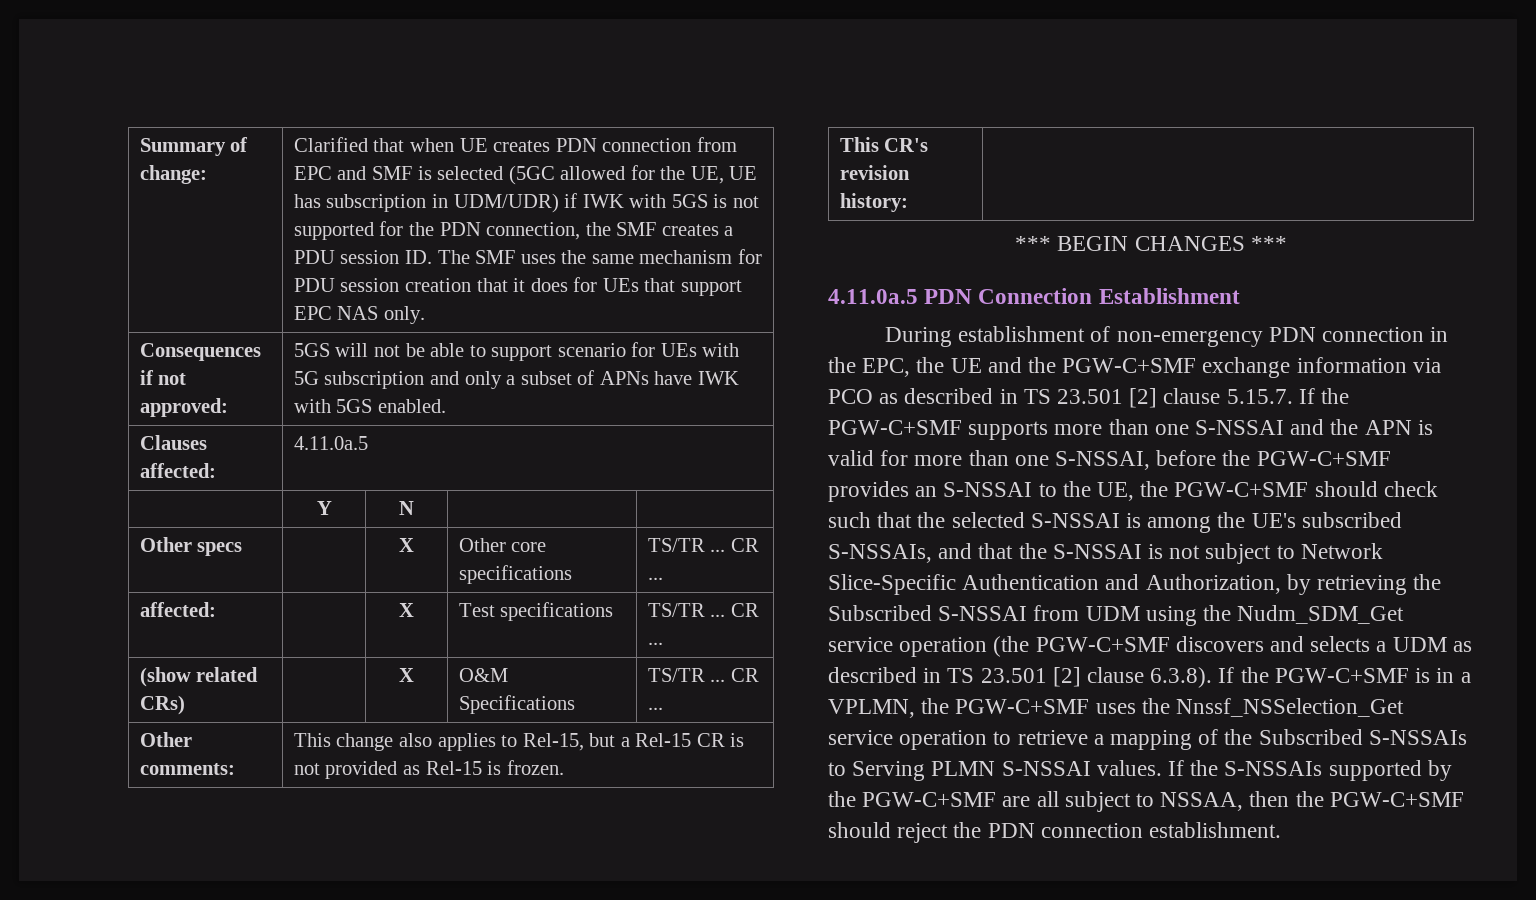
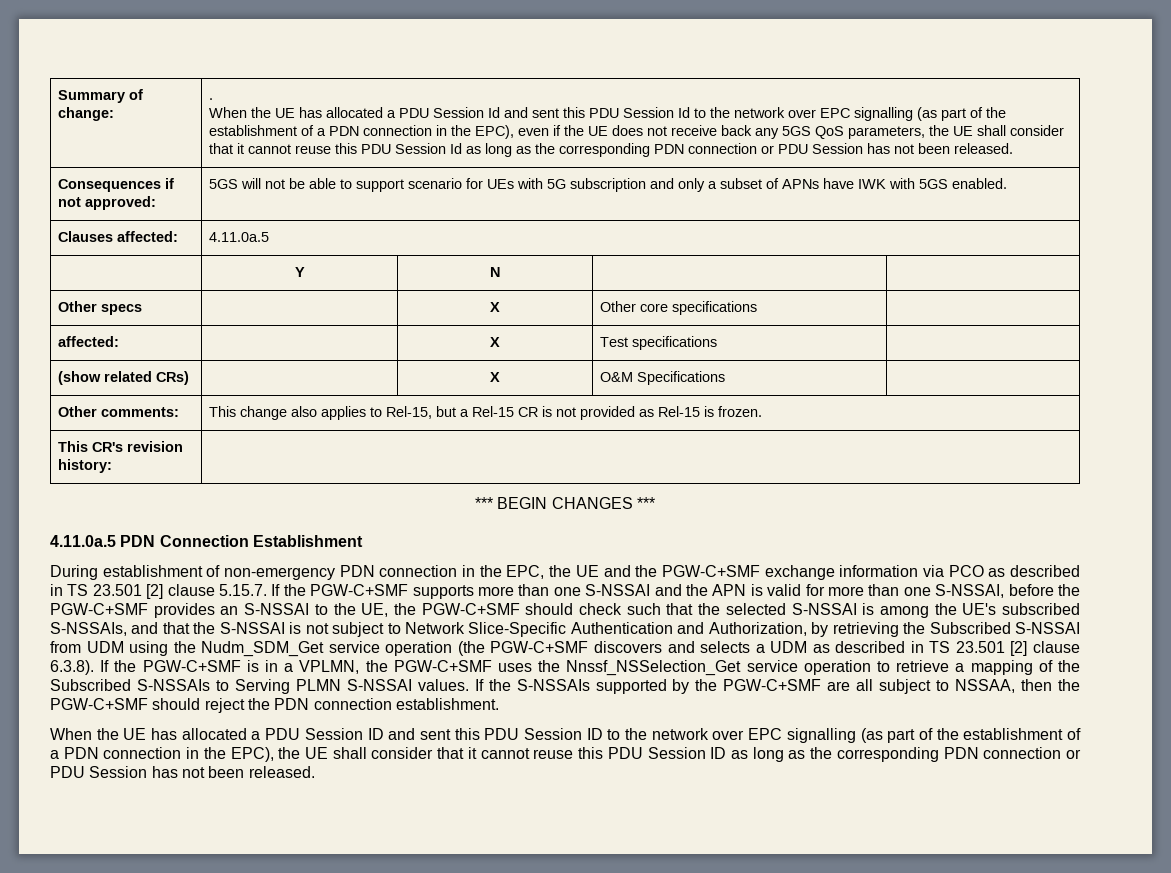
- Clarified that when UE creates PDN connection from EPC and SMF is selected (5GC allowed for the UE, UE has subscription in UDM/UDR) if IWK with 5GS is not supported for the PDN connection, the SMF creates a PDU session ID. The SMF uses the same mechanism for PDU session creation that it does for UEs that support EPC NAS only.
+ .
+ When the UE has allocated a PDU Session Id and sent this PDU Session Id to the network over EPC signalling (as part of the establishment of a PDN connection in the EPC), even if the UE does not receive back any 5GS QoS parameters, the UE shall consider that it cannot reuse this PDU Session Id as long as the corresponding PDN connection or PDU Session has not been released.
- Other specs | | X | Other core specifications | TS/TR ... CR ...
+ Other specs | | X | Other core specifications |
- affected: | | X | Test specifications | TS/TR ... CR ...
+ affected: | | X | Test specifications |
- (show related CRs) | | X | O&M Specifications | TS/TR ... CR ...
+ (show related CRs) | | X | O&M Specifications |
+ When the UE has allocated a PDU Session ID and sent this PDU Session ID to the network over EPC signalling (as part of the establishment of a PDN connection in the EPC), the UE shall consider that it cannot reuse this PDU Session ID as long as the corresponding PDN connection or PDU Session has not been released.

